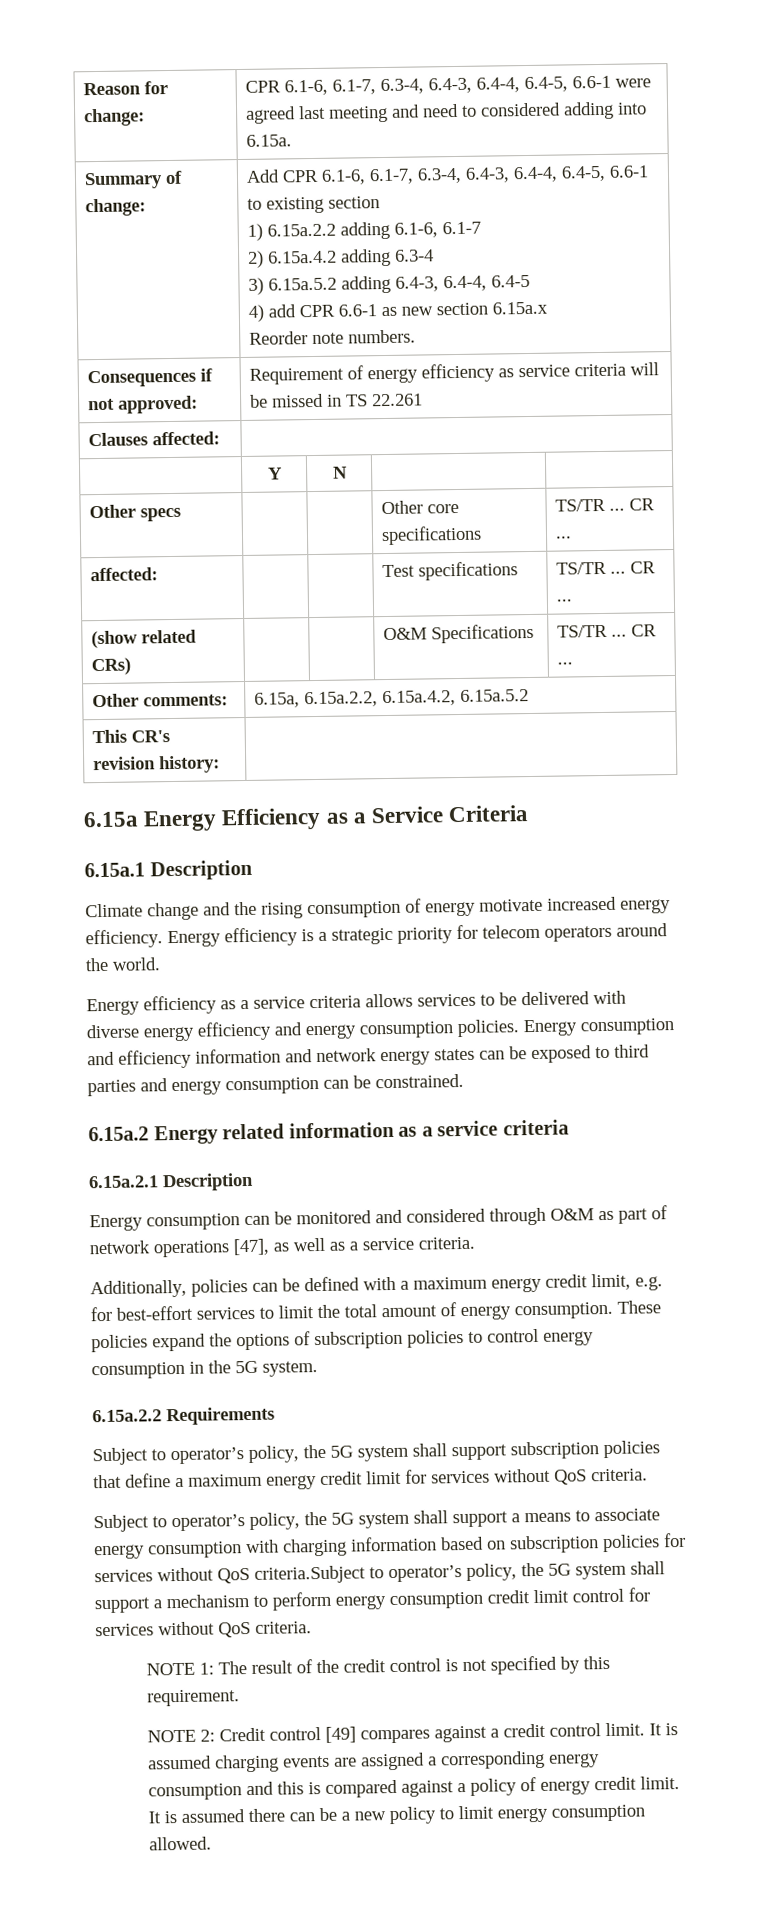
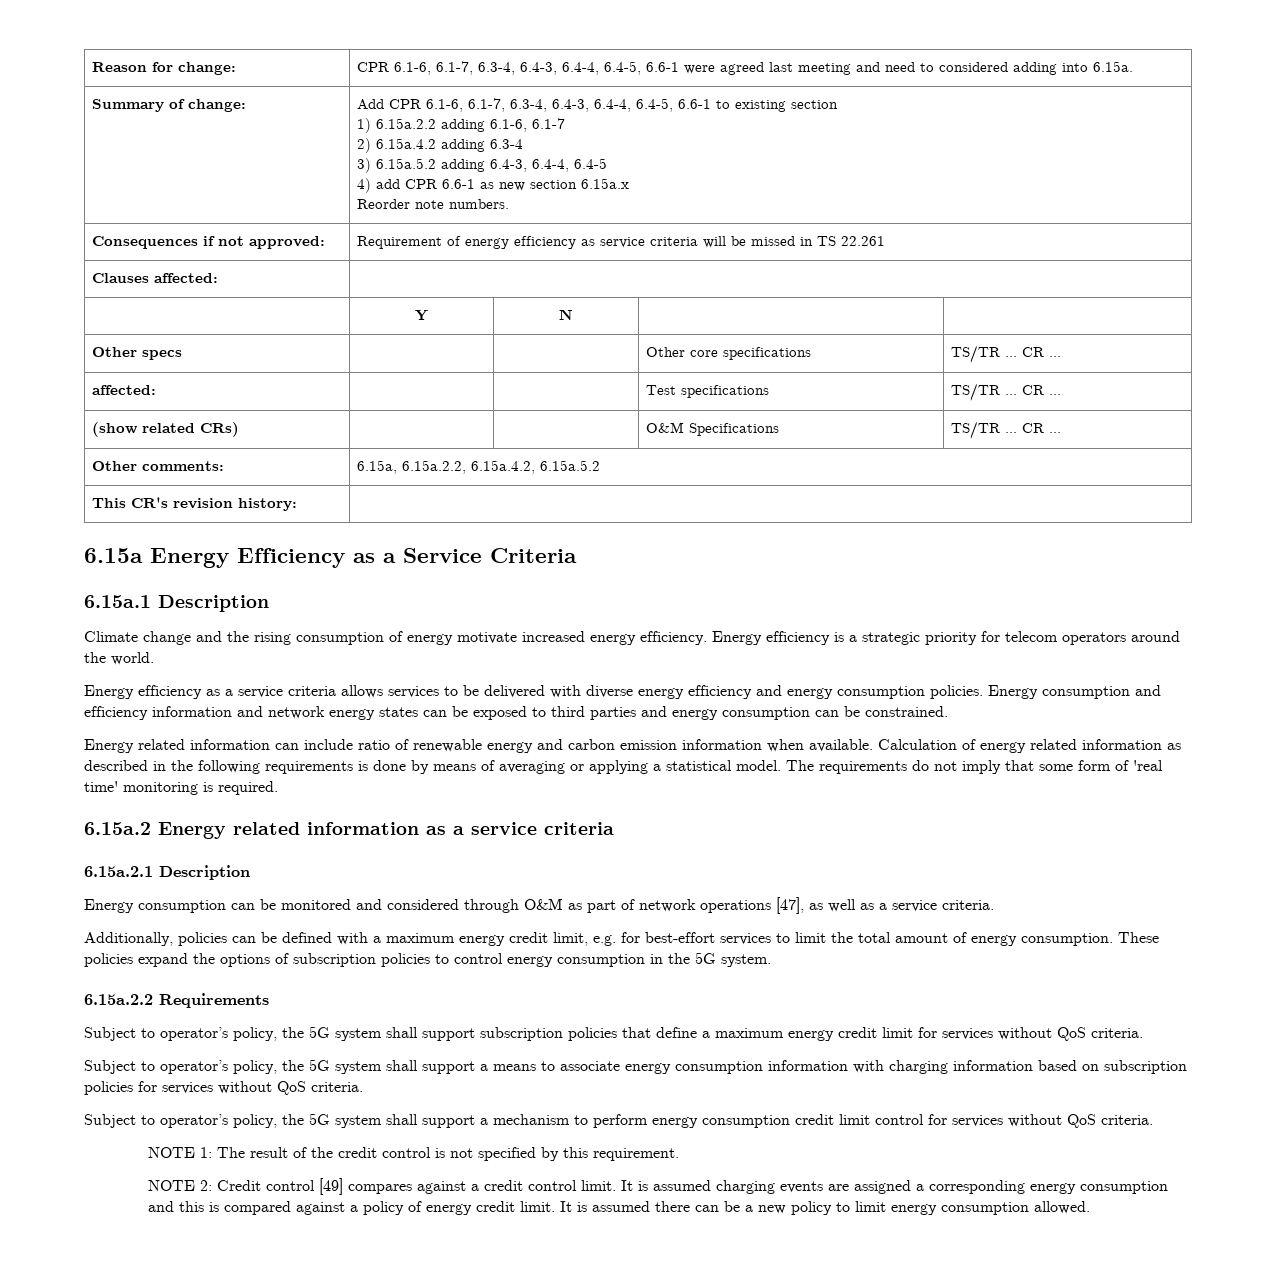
+ Energy related information can include ratio of renewable energy and carbon emission information when available. Calculation of energy related information as described in the following requirements is done by means of averaging or applying a statistical model. The requirements do not imply that some form of 'real time' monitoring is required.
- Subject to operator’s policy, the 5G system shall support a means to associate energy consumption with charging information based on subscription policies for services without QoS criteria.Subject to operator’s policy, the 5G system shall support a mechanism to perform energy consumption credit limit control for services without QoS criteria.
+ Subject to operator’s policy, the 5G system shall support a means to associate energy consumption information with charging information based on subscription policies for services without QoS criteria.
+ Subject to operator’s policy, the 5G system shall support a mechanism to perform energy consumption credit limit control for services without QoS criteria.

